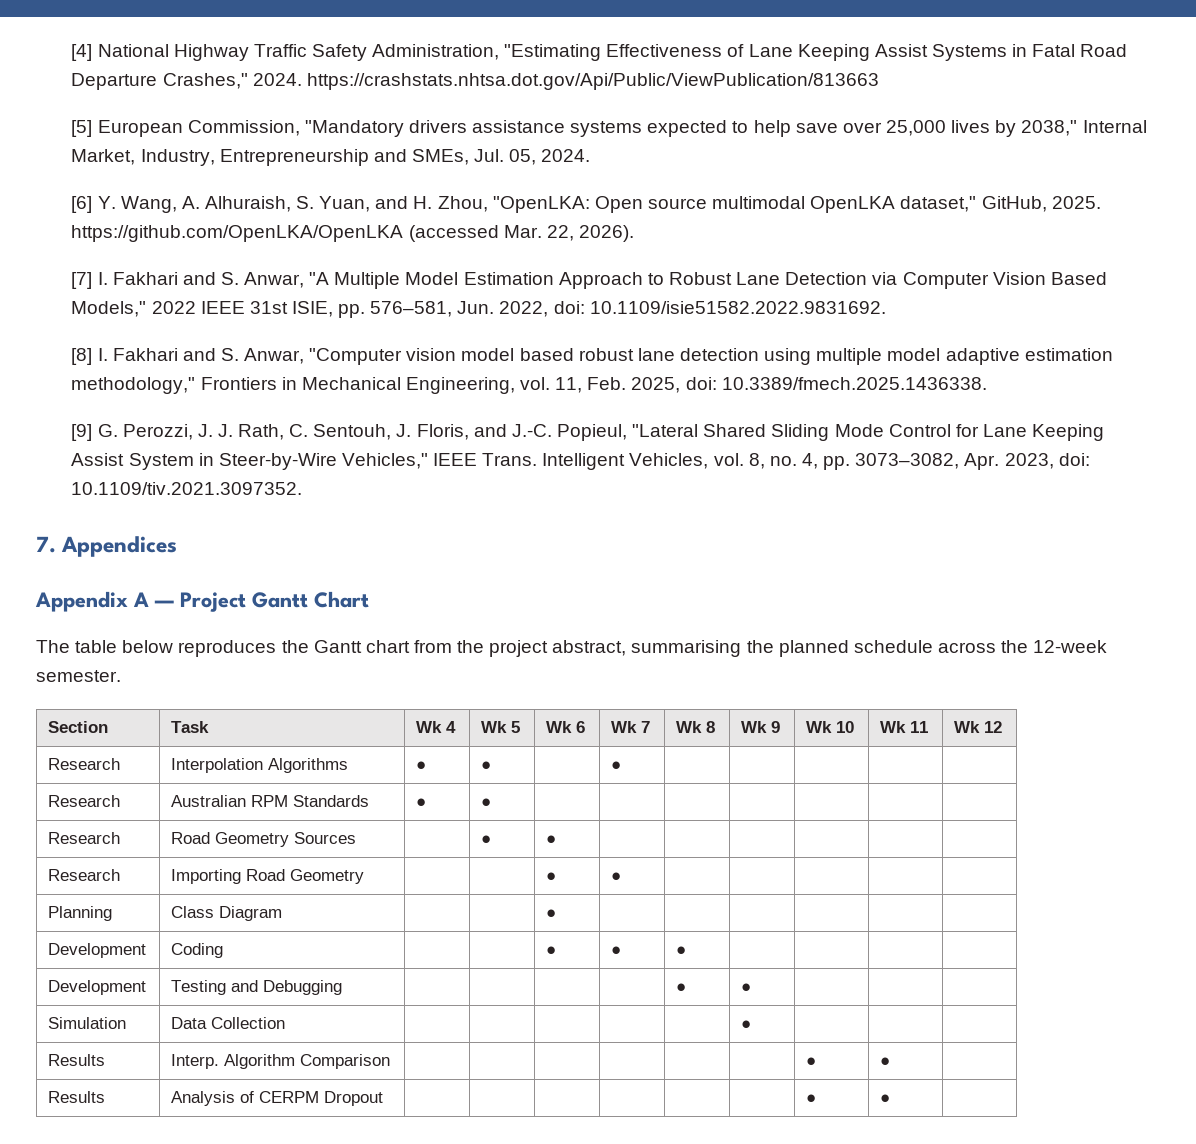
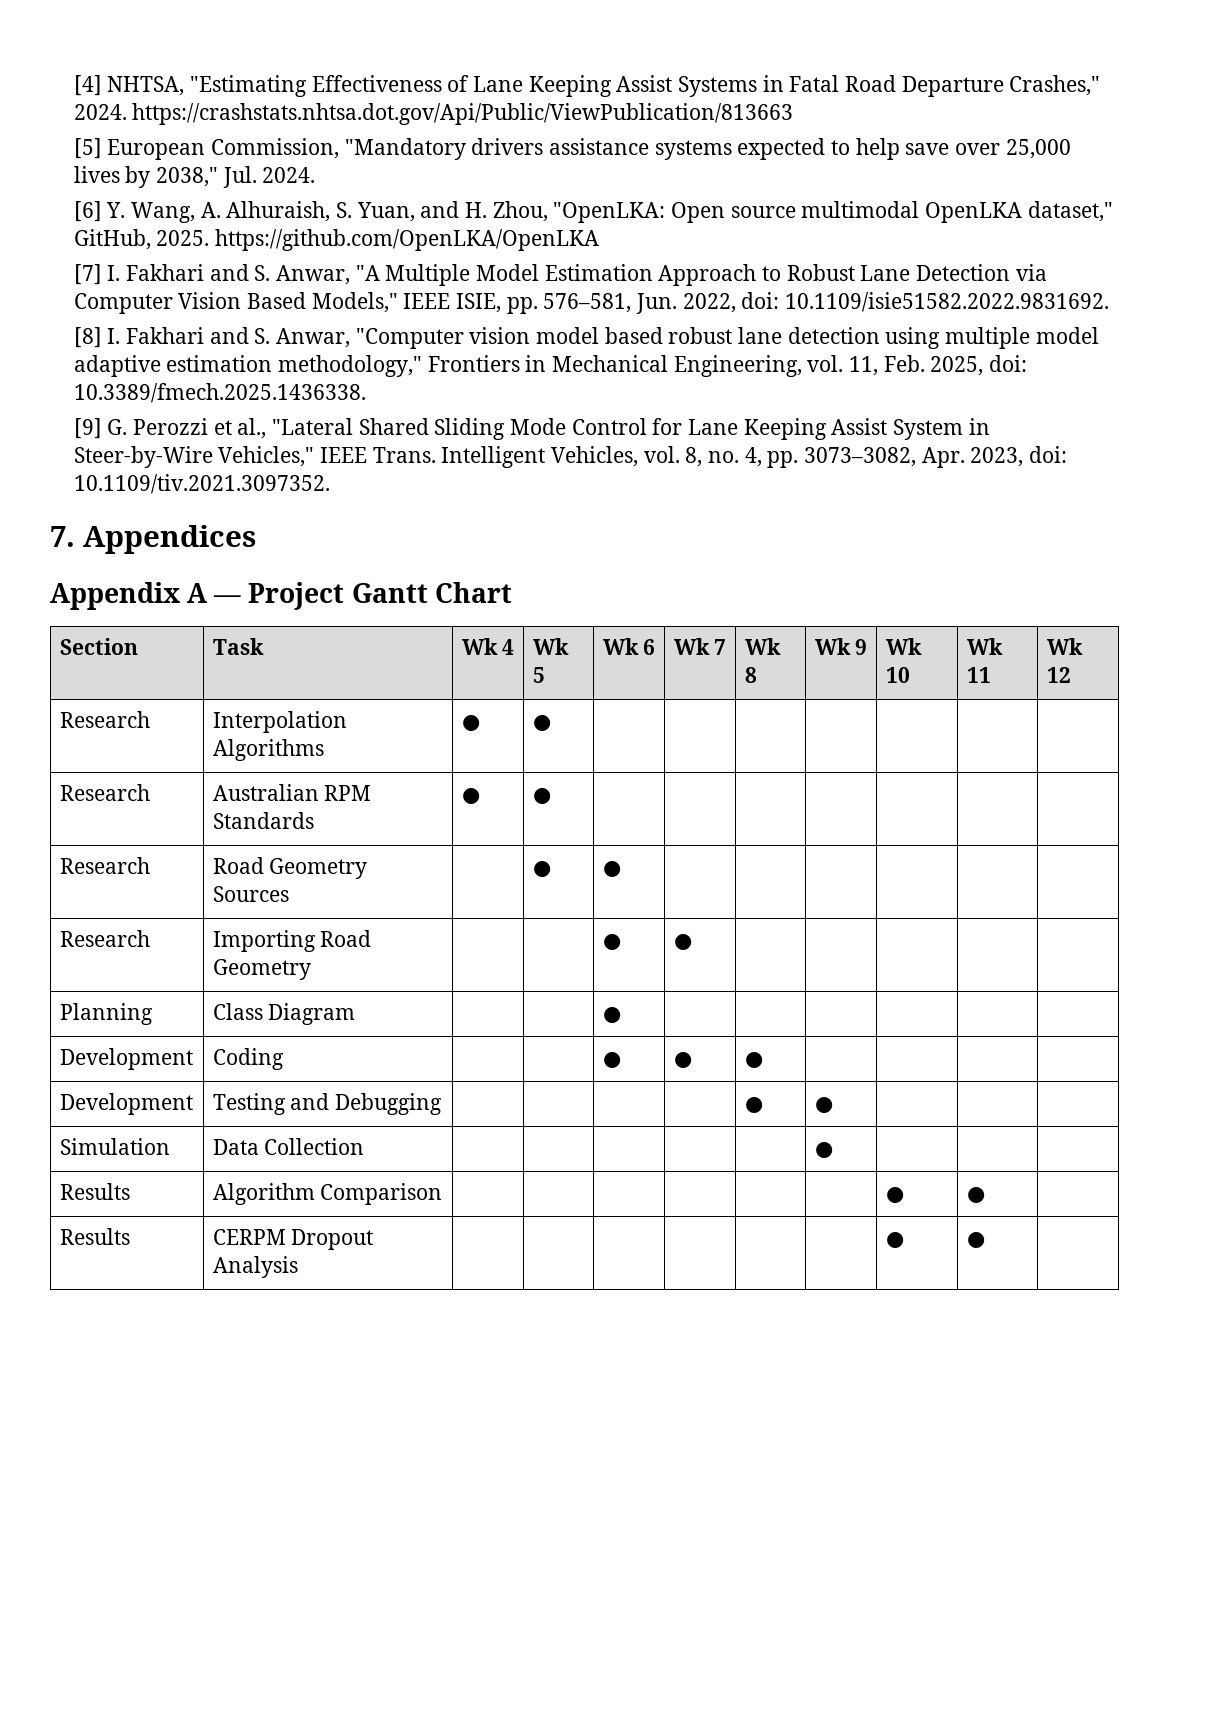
- [4] National Highway Traffic Safety Administration, "Estimating Effectiveness of Lane Keeping Assist Systems in Fatal Road Departure Crashes," 2024. https://crashstats.nhtsa.dot.gov/Api/Public/ViewPublication/813663
+ [4] NHTSA, "Estimating Effectiveness of Lane Keeping Assist Systems in Fatal Road Departure Crashes," 2024. https://crashstats.nhtsa.dot.gov/Api/Public/ViewPublication/813663
- [5] European Commission, "Mandatory drivers assistance systems expected to help save over 25,000 lives by 2038," Internal Market, Industry, Entrepreneurship and SMEs, Jul. 05, 2024.
+ [5] European Commission, "Mandatory drivers assistance systems expected to help save over 25,000 lives by 2038," Jul. 2024.
- [6] Y. Wang, A. Alhuraish, S. Yuan, and H. Zhou, "OpenLKA: Open source multimodal OpenLKA dataset," GitHub, 2025. https://github.com/OpenLKA/OpenLKA (accessed Mar. 22, 2026).
+ [6] Y. Wang, A. Alhuraish, S. Yuan, and H. Zhou, "OpenLKA: Open source multimodal OpenLKA dataset," GitHub, 2025. https://github.com/OpenLKA/OpenLKA
- [7] I. Fakhari and S. Anwar, "A Multiple Model Estimation Approach to Robust Lane Detection via Computer Vision Based Models," 2022 IEEE 31st ISIE, pp. 576–581, Jun. 2022, doi: 10.1109/isie51582.2022.9831692.
+ [7] I. Fakhari and S. Anwar, "A Multiple Model Estimation Approach to Robust Lane Detection via Computer Vision Based Models," IEEE ISIE, pp. 576–581, Jun. 2022, doi: 10.1109/isie51582.2022.9831692.
- [9] G. Perozzi, J. J. Rath, C. Sentouh, J. Floris, and J.-C. Popieul, "Lateral Shared Sliding Mode Control for Lane Keeping Assist System in Steer-by-Wire Vehicles," IEEE Trans.
+ [9] G. Perozzi et al., "Lateral Shared Sliding Mode Control for Lane Keeping Assist System in Steer-by-Wire Vehicles," IEEE Trans.
- The table below reproduces the Gantt chart from the project abstract, summarising the planned schedule across the 12-week semester.
- Research | Interpolation Algorithms | ● | ● | | ● | | | | |
+ Research | Interpolation Algorithms | ● | ● | | | | | | |
- Results | Interp. Algorithm Comparison | | | | | | | ● | ● |
+ Results | Algorithm Comparison | | | | | | | ● | ● |
- Results | Analysis of CERPM Dropout | | | | | | | ● | ● |
+ Results | CERPM Dropout Analysis | | | | | | | ● | ● |

